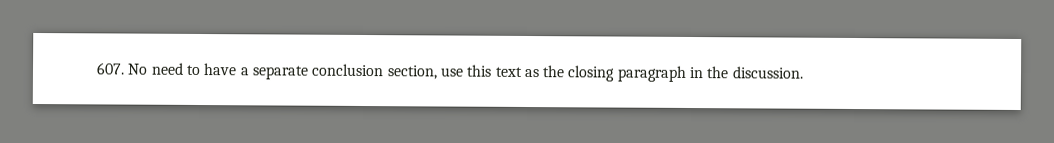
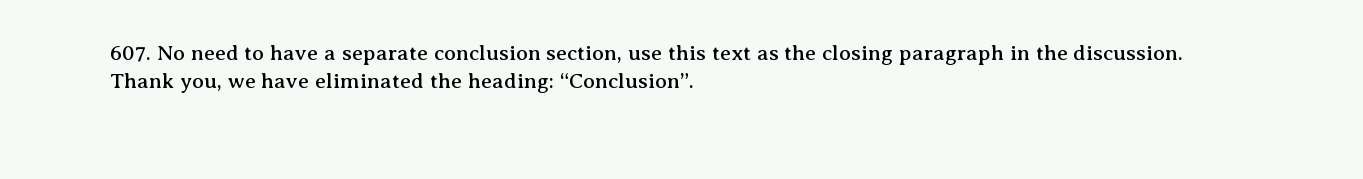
+ Thank you, we have eliminated the heading: “Conclusion”.

